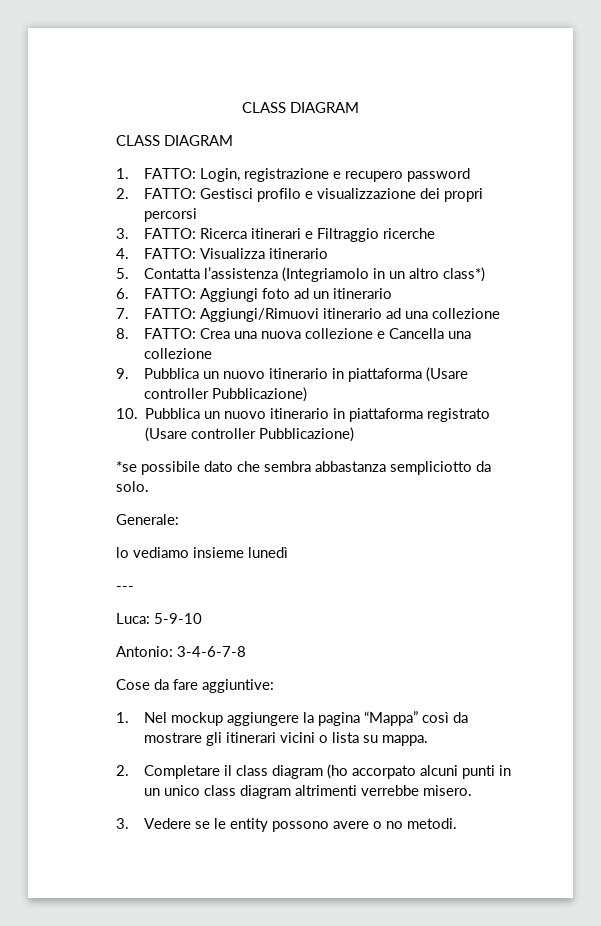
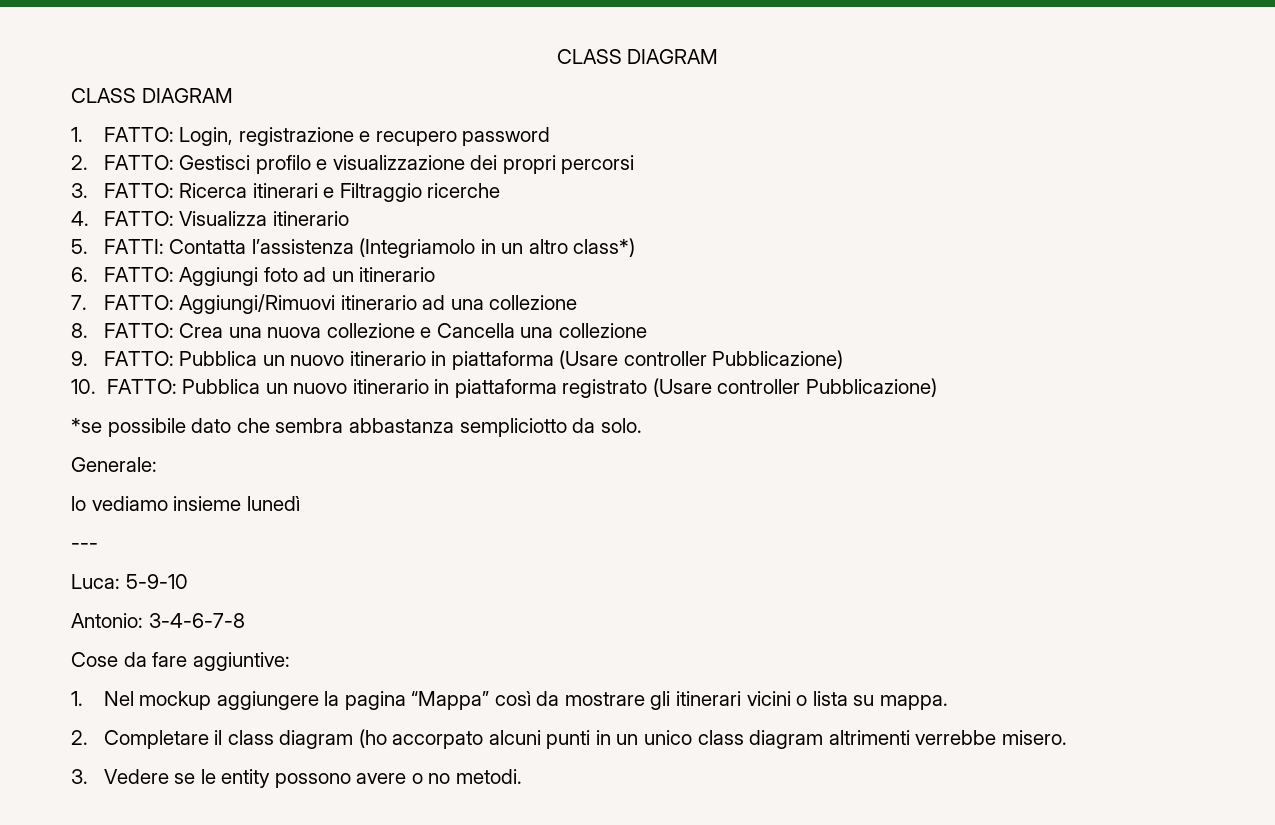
- 5. Contatta l’assistenza (Integriamolo in un altro class*)
+ 5. FATTI: Contatta l’assistenza (Integriamolo in un altro class*)
- 9. Pubblica un nuovo itinerario in piattaforma (Usare controller Pubblicazione)
+ 9. FATTO: Pubblica un nuovo itinerario in piattaforma (Usare controller Pubblicazione)
- 10. Pubblica un nuovo itinerario in piattaforma registrato (Usare controller Pubblicazione)
+ 10. FATTO: Pubblica un nuovo itinerario in piattaforma registrato (Usare controller Pubblicazione)

